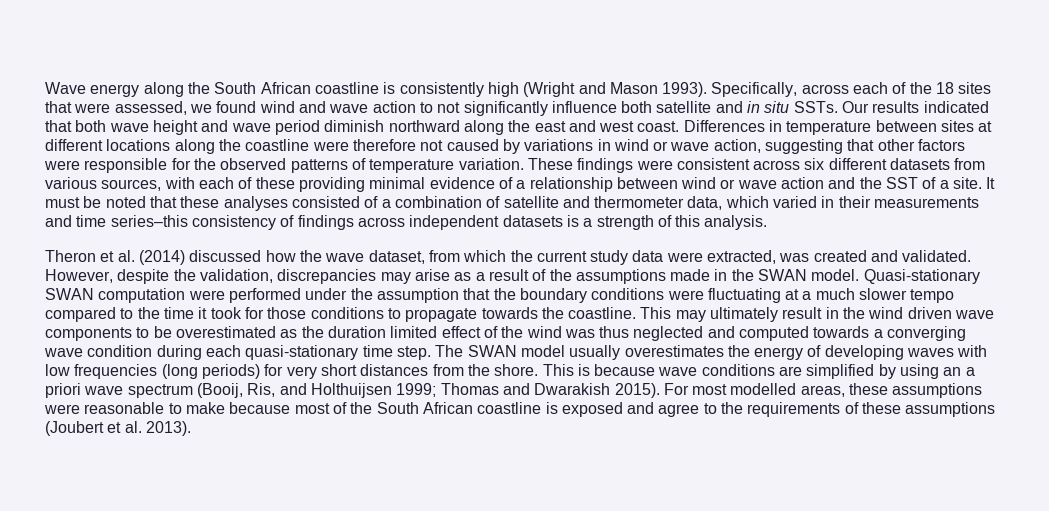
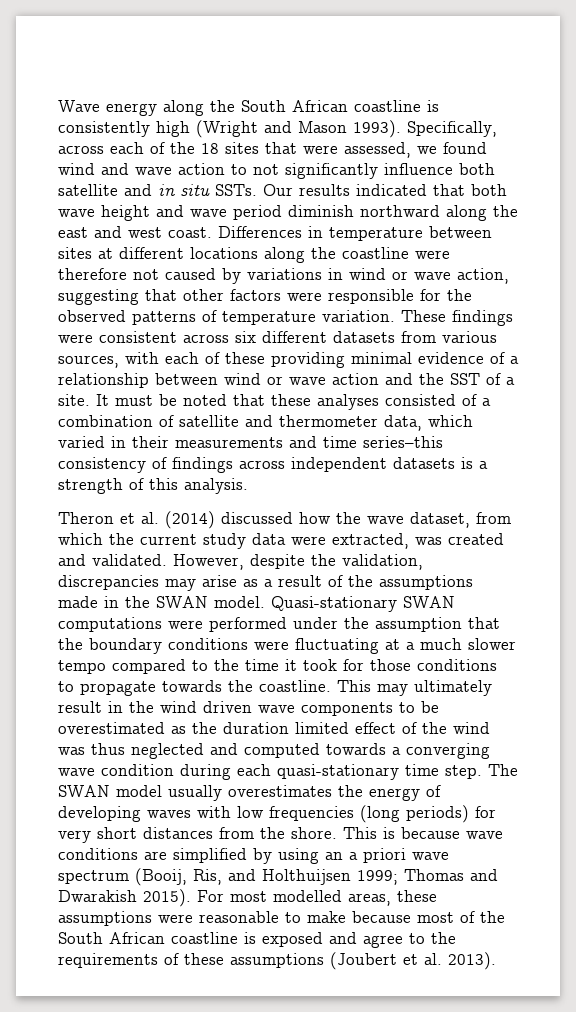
- Quasi-stationary SWAN computation were performed under the assumption that the boundary conditions were fluctuating at a much slower tempo compared to the time it took for those conditions to propagate towards the coastline.
+ Quasi-stationary SWAN computations were performed under the assumption that the boundary conditions were fluctuating at a much slower tempo compared to the time it took for those conditions to propagate towards the coastline.

